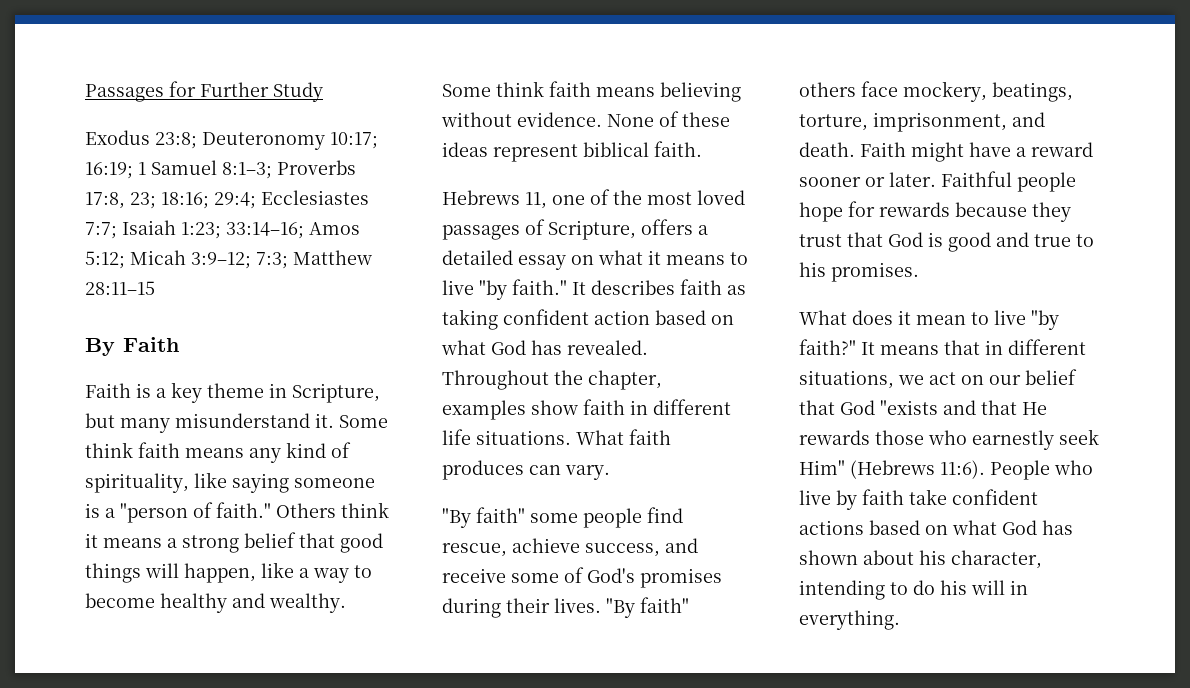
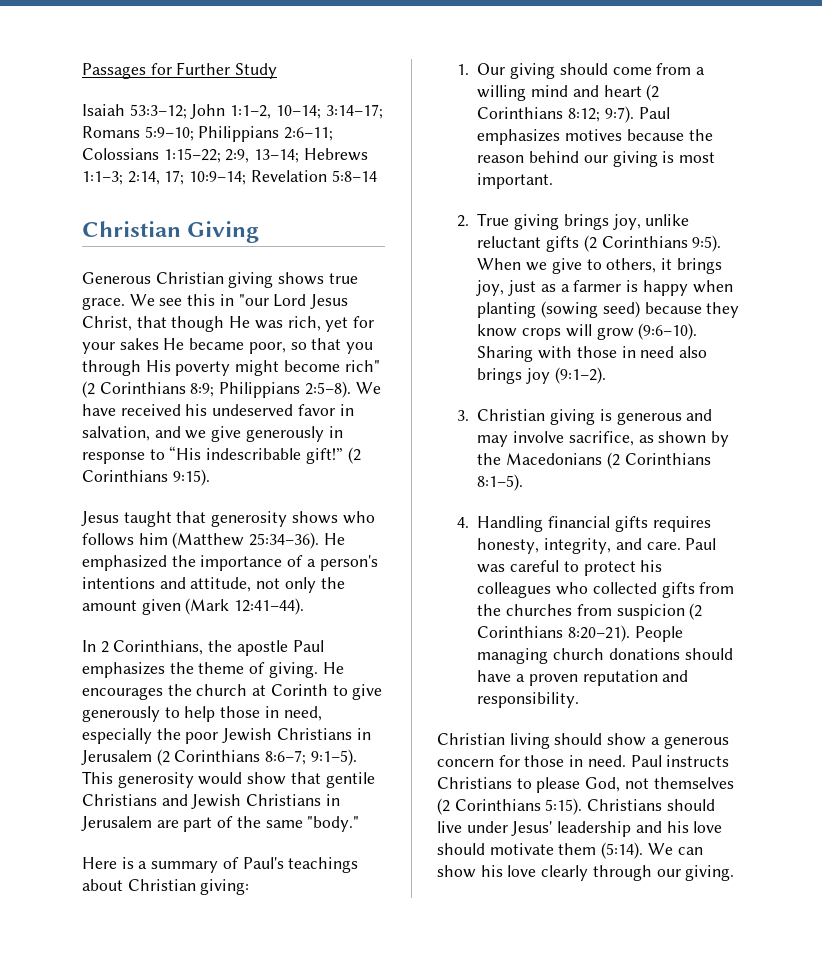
- Exodus 23:8; Deuteronomy 10:17; 16:19; 1 Samuel 8:1–3; Proverbs 17:8, 23; 18:16; 29:4; Ecclesiastes 7:7; Isaiah 1:23; 33:14–16; Amos 5:12; Micah 3:9–12; 7:3; Matthew 28:11–15
- By Faith
- Faith is a key theme in Scripture, but many misunderstand it. Some think faith means any kind of spirituality, like saying someone is a "person of faith." Others think it means a strong belief that good things will happen, like a way to become healthy and wealthy. Some think faith means believing without evidence. None of these ideas represent biblical faith.
- Hebrews 11, one of the most loved passages of Scripture, offers a detailed essay on what it means to live "by faith." It describes faith as taking confident action based on what God has revealed. Throughout the chapter, examples show faith in different life situations. What faith produces can vary.
- "By faith" some people find rescue, achieve success, and receive some of God's promises during their lives. "By faith" others face mockery, beatings, torture, imprisonment, and death. Faith might have a reward sooner or later. Faithful people hope for rewards because they trust that God is good and true to his promises.
- What does it mean to live "by faith?" It means that in different situations, we act on our belief that God "exists and that He rewards those who earnestly seek Him" (Hebrews 11:6). People who live by faith take confident actions based on what God has shown about his character, intending to do his will in everything.
+ Isaiah 53:3–12; John 1:1–2, 10–14; 3:14–17; Romans 5:9–10; Philippians 2:6–11; Colossians 1:15–22; 2:9, 13–14; Hebrews 1:1–3; 2:14, 17; 10:9–14; Revelation 5:8–14
+ Christian Giving
+ Generous Christian giving shows true grace. We see this in "our Lord Jesus Christ, that though He was rich, yet for your sakes He became poor, so that you through His poverty might become rich" (2 Corinthians 8:9; Philippians 2:5–8). We have received his undeserved favor in salvation, and we give generously in response to “His indescribable gift!” (2 Corinthians 9:15).
+ Jesus taught that generosity shows who follows him (Matthew 25:34–36). He emphasized the importance of a person's intentions and attitude, not only the amount given (Mark 12:41–44).
+ In 2 Corinthians, the apostle Paul emphasizes the theme of giving. He encourages the church at Corinth to give generously to help those in need, especially the poor Jewish Christians in Jerusalem (2 Corinthians 8:6–7; 9:1–5). This generosity would show that gentile Christians and Jewish Christians in Jerusalem are part of the same "body."
+ Here is a summary of Paul's teachings about Christian giving:
+ 1. Our giving should come from a willing mind and heart (2 Corinthians 8:12; 9:7). Paul emphasizes motives because the reason behind our giving is most important.
+ 2. True giving brings joy, unlike reluctant gifts (2 Corinthians 9:5). When we give to others, it brings joy, just as a farmer is happy when planting (sowing seed) because they know crops will grow (9:6–10). Sharing with those in need also brings joy (9:1–2).
+ 3. Christian giving is generous and may involve sacrifice, as shown by the Macedonians (2 Corinthians 8:1–5).
+ 4. Handling financial gifts requires honesty, integrity, and care. Paul was careful to protect his colleagues who collected gifts from the churches from suspicion (2 Corinthians 8:20–21). People managing church donations should have a proven reputation and responsibility.
+ Christian living should show a generous concern for those in need. Paul instructs Christians to please God, not themselves (2 Corinthians 5:15). Christians should live under Jesus' leadership and his love should motivate them (5:14). We can show his love clearly through our giving.

